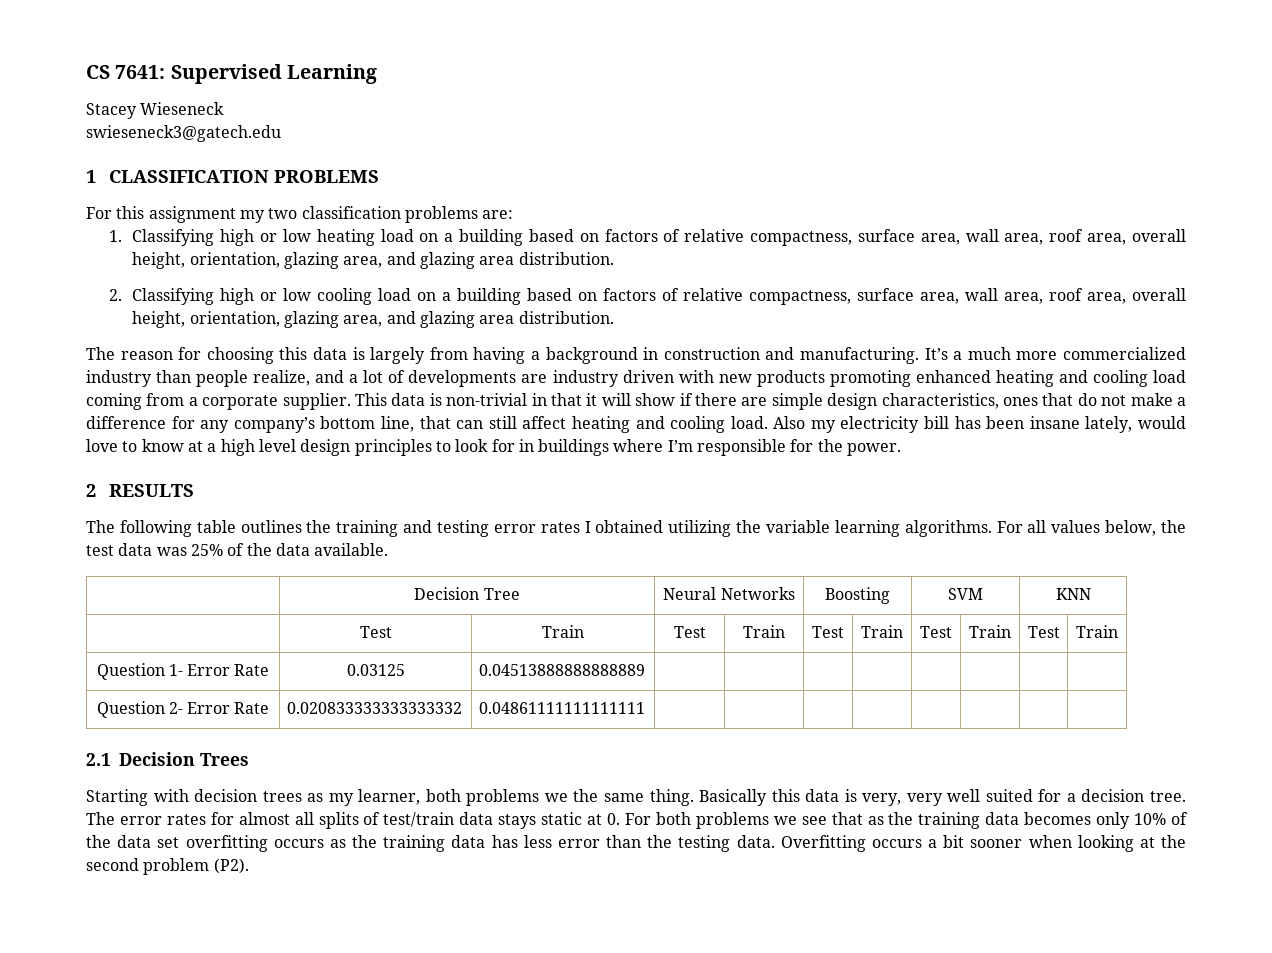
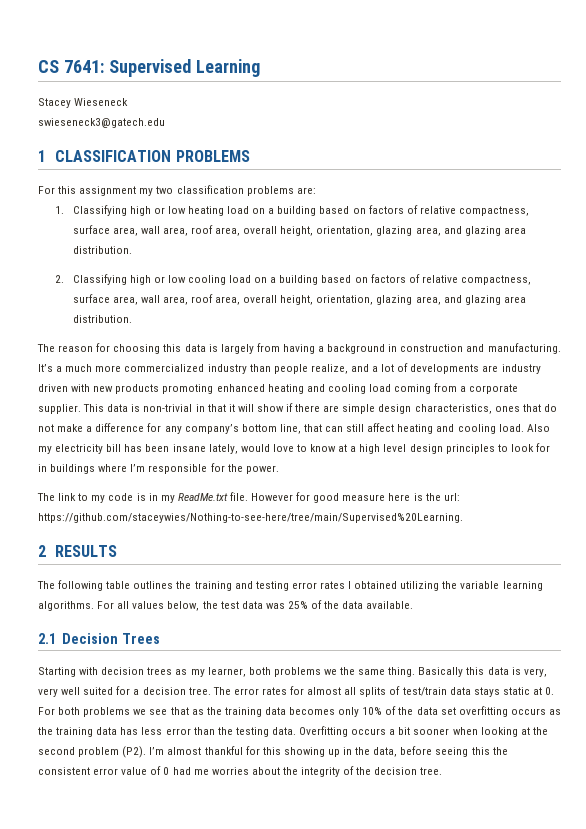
+ The link to my code is in my ReadMe.txt file. However for good measure here is the url: https://github.com/staceywies/Nothing-to-see-here/tree/main/Supervised%20Learning.
- | Decision Tree | Neural Networks | Boosting | SVM | KNN
- | Test | Train | Test | Train | Test | Train | Test | Train | Test | Train
- Question 1- Error Rate | 0.03125 | 0.04513888888888889 | | | | | | | |
- Question 2- Error Rate | 0.020833333333333332 | 0.04861111111111111 | | | | | | | |
- Overfitting occurs a bit sooner when looking at the second problem (P2).
+ Overfitting occurs a bit sooner when looking at the second problem (P2). I’m almost thankful for this showing up in the data, before seeing this the consistent error value of 0 had me worries about the integrity of the decision tree.

